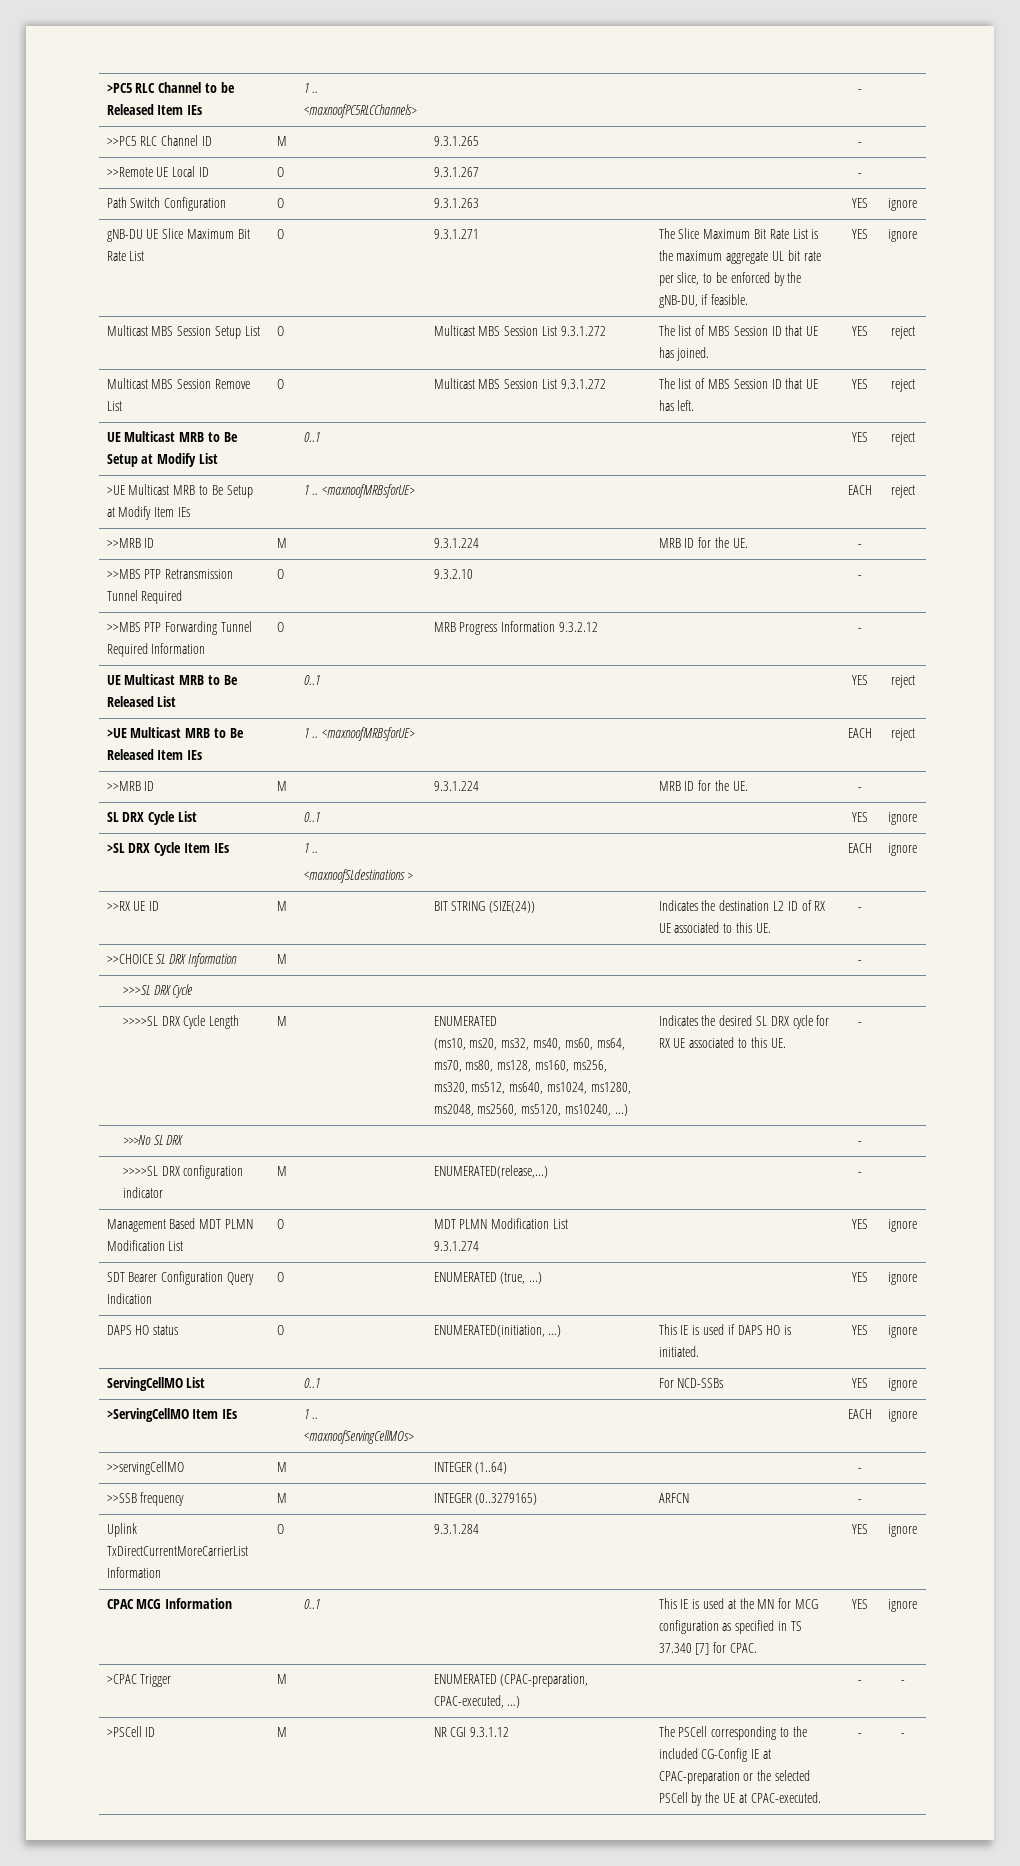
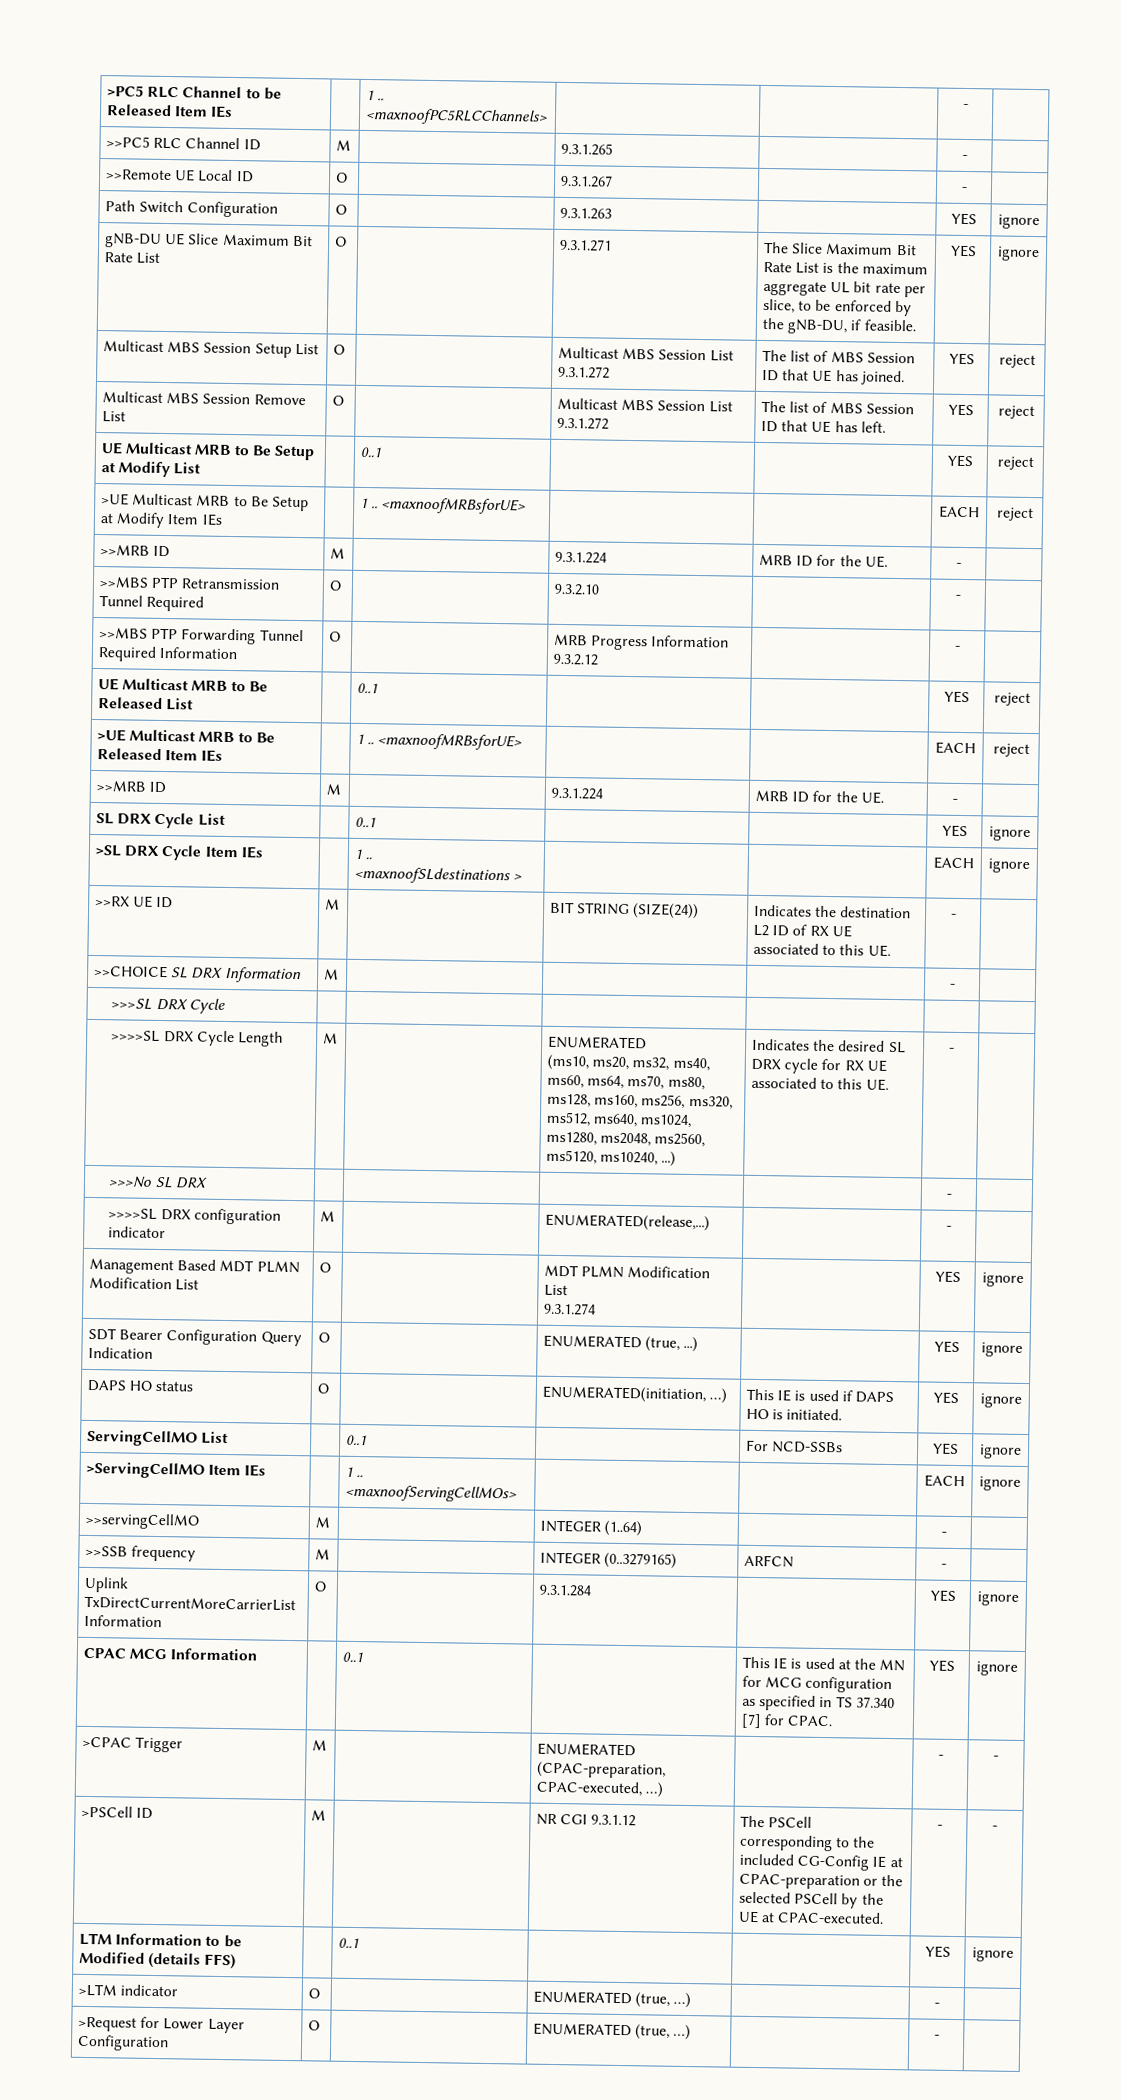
+ LTM Information to be Modified (details FFS) | | 0..1 | | | YES | ignore
+ >LTM indicator | O | | ENUMERATED (true, …) | | - |
+ >Request for Lower Layer Configuration | O | | ENUMERATED (true, …) | | - |

